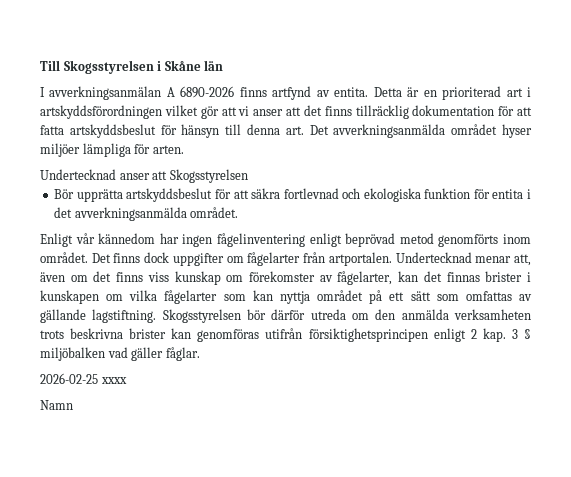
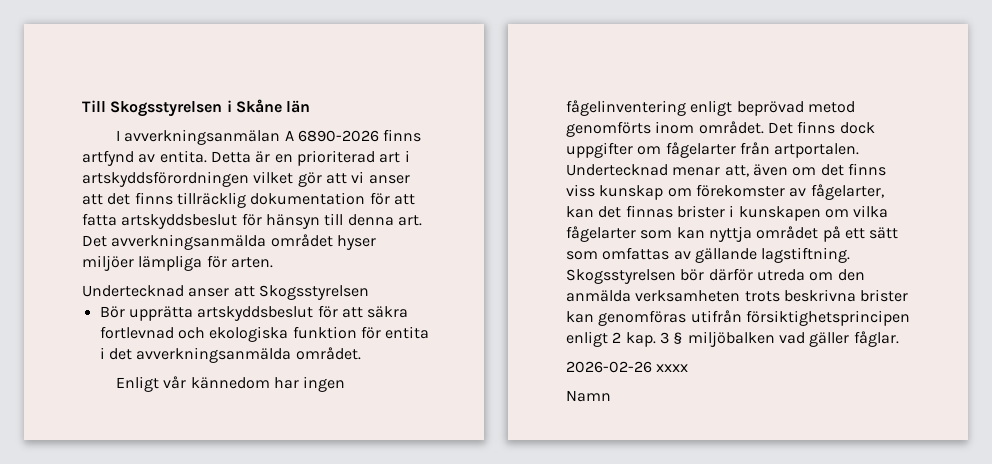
- 2026-02-25 xxxx
+ 2026-02-26 xxxx

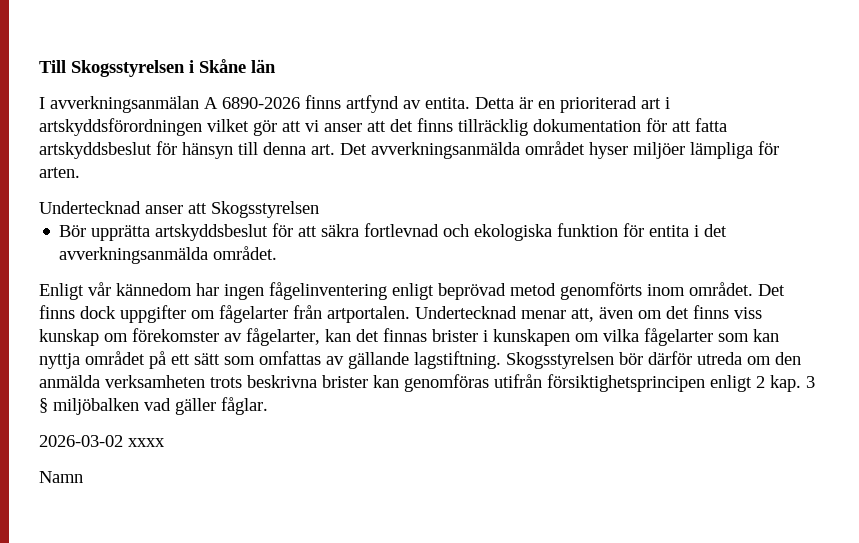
- 2026-02-26 xxxx
+ 2026-03-02 xxxx

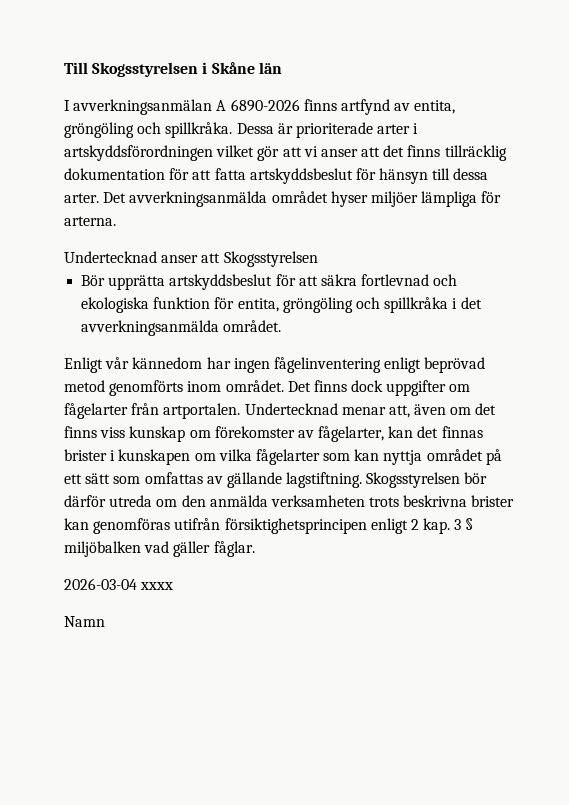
- I avverkningsanmälan A 6890-2026 finns artfynd av entita. Detta är en prioriterad art i artskyddsförordningen vilket gör att vi anser att det finns tillräcklig dokumentation för att fatta artskyddsbeslut för hänsyn till denna art. Det avverkningsanmälda området hyser miljöer lämpliga för arten.
+ I avverkningsanmälan A 6890-2026 finns artfynd av entita, gröngöling och spillkråka. Dessa är prioriterade arter i artskyddsförordningen vilket gör att vi anser att det finns tillräcklig dokumentation för att fatta artskyddsbeslut för hänsyn till dessa arter. Det avverkningsanmälda området hyser miljöer lämpliga för arterna.
- Bör upprätta artskyddsbeslut för att säkra fortlevnad och ekologiska funktion för entita i det avverkningsanmälda området.
+ Bör upprätta artskyddsbeslut för att säkra fortlevnad och ekologiska funktion för entita, gröngöling och spillkråka i det avverkningsanmälda området.
- 2026-03-02 xxxx
+ 2026-03-04 xxxx

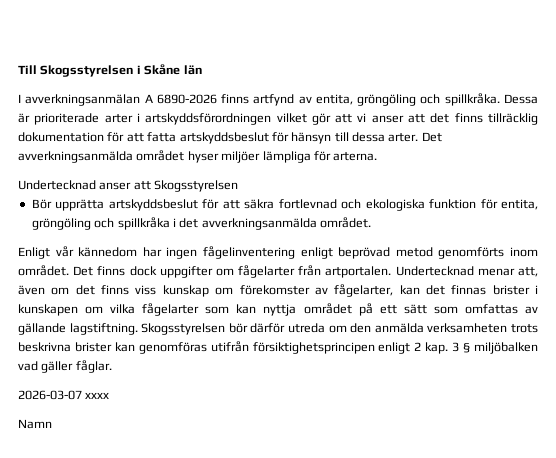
- 2026-03-04 xxxx
+ 2026-03-07 xxxx

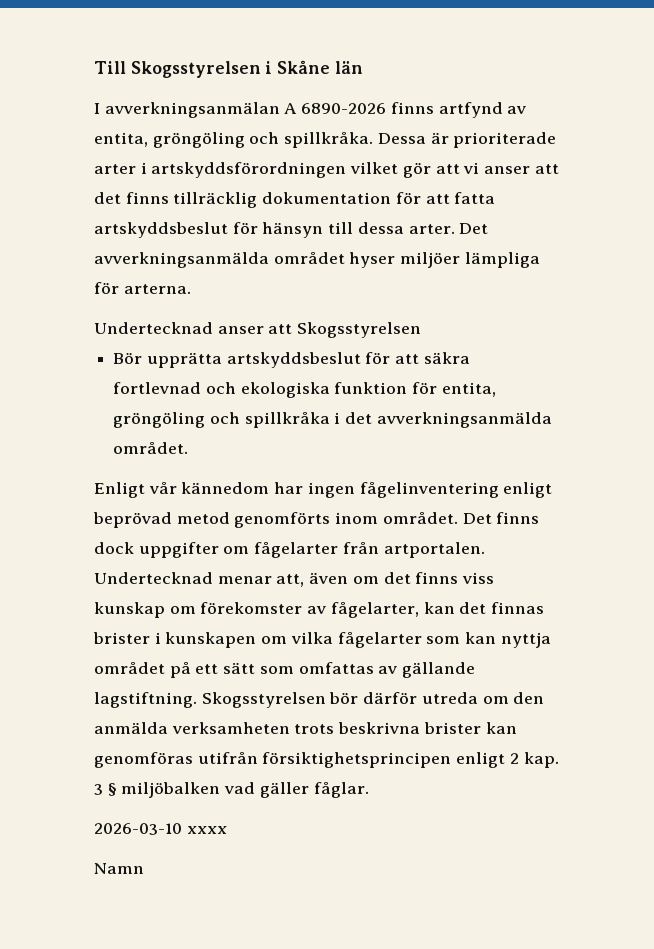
- 2026-03-07 xxxx
+ 2026-03-10 xxxx

